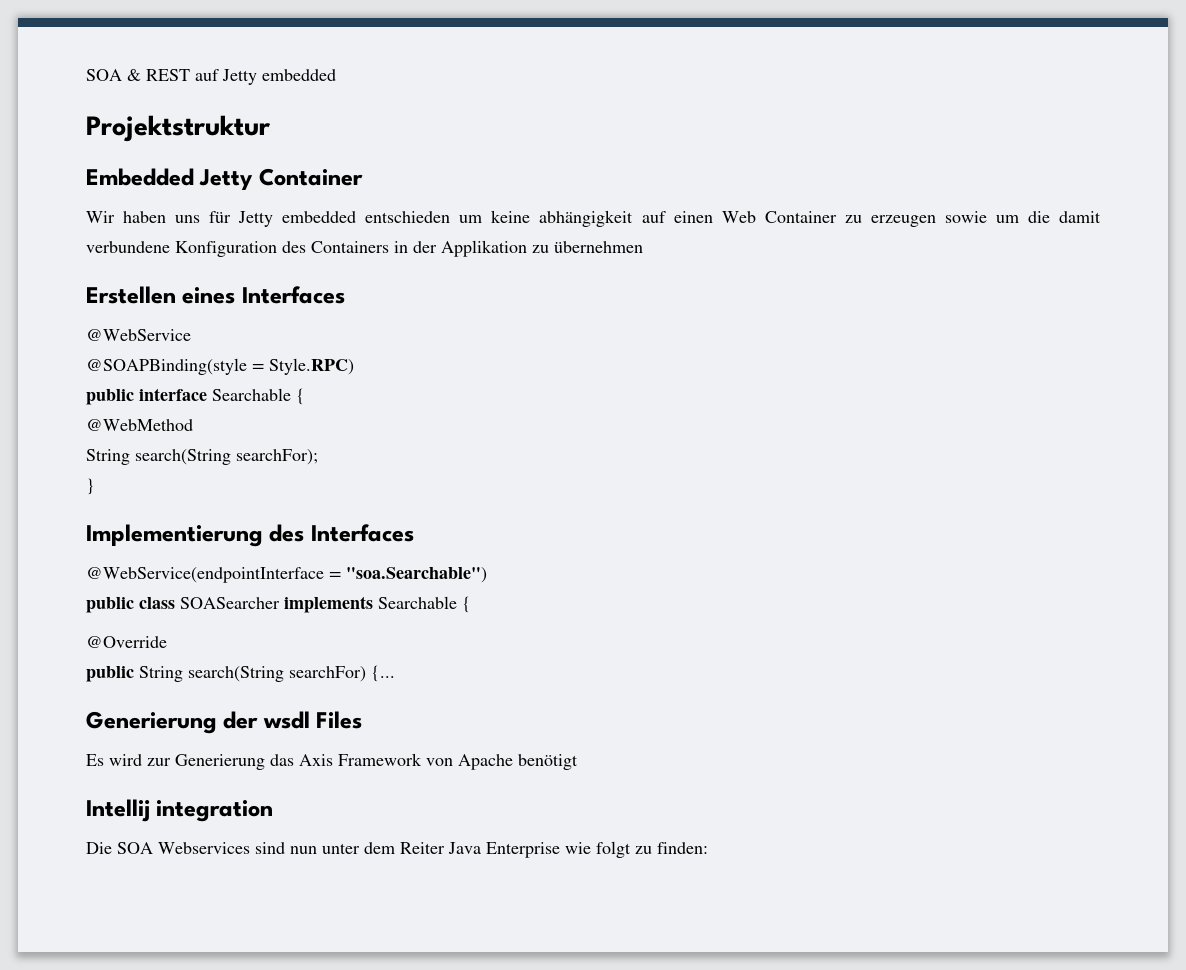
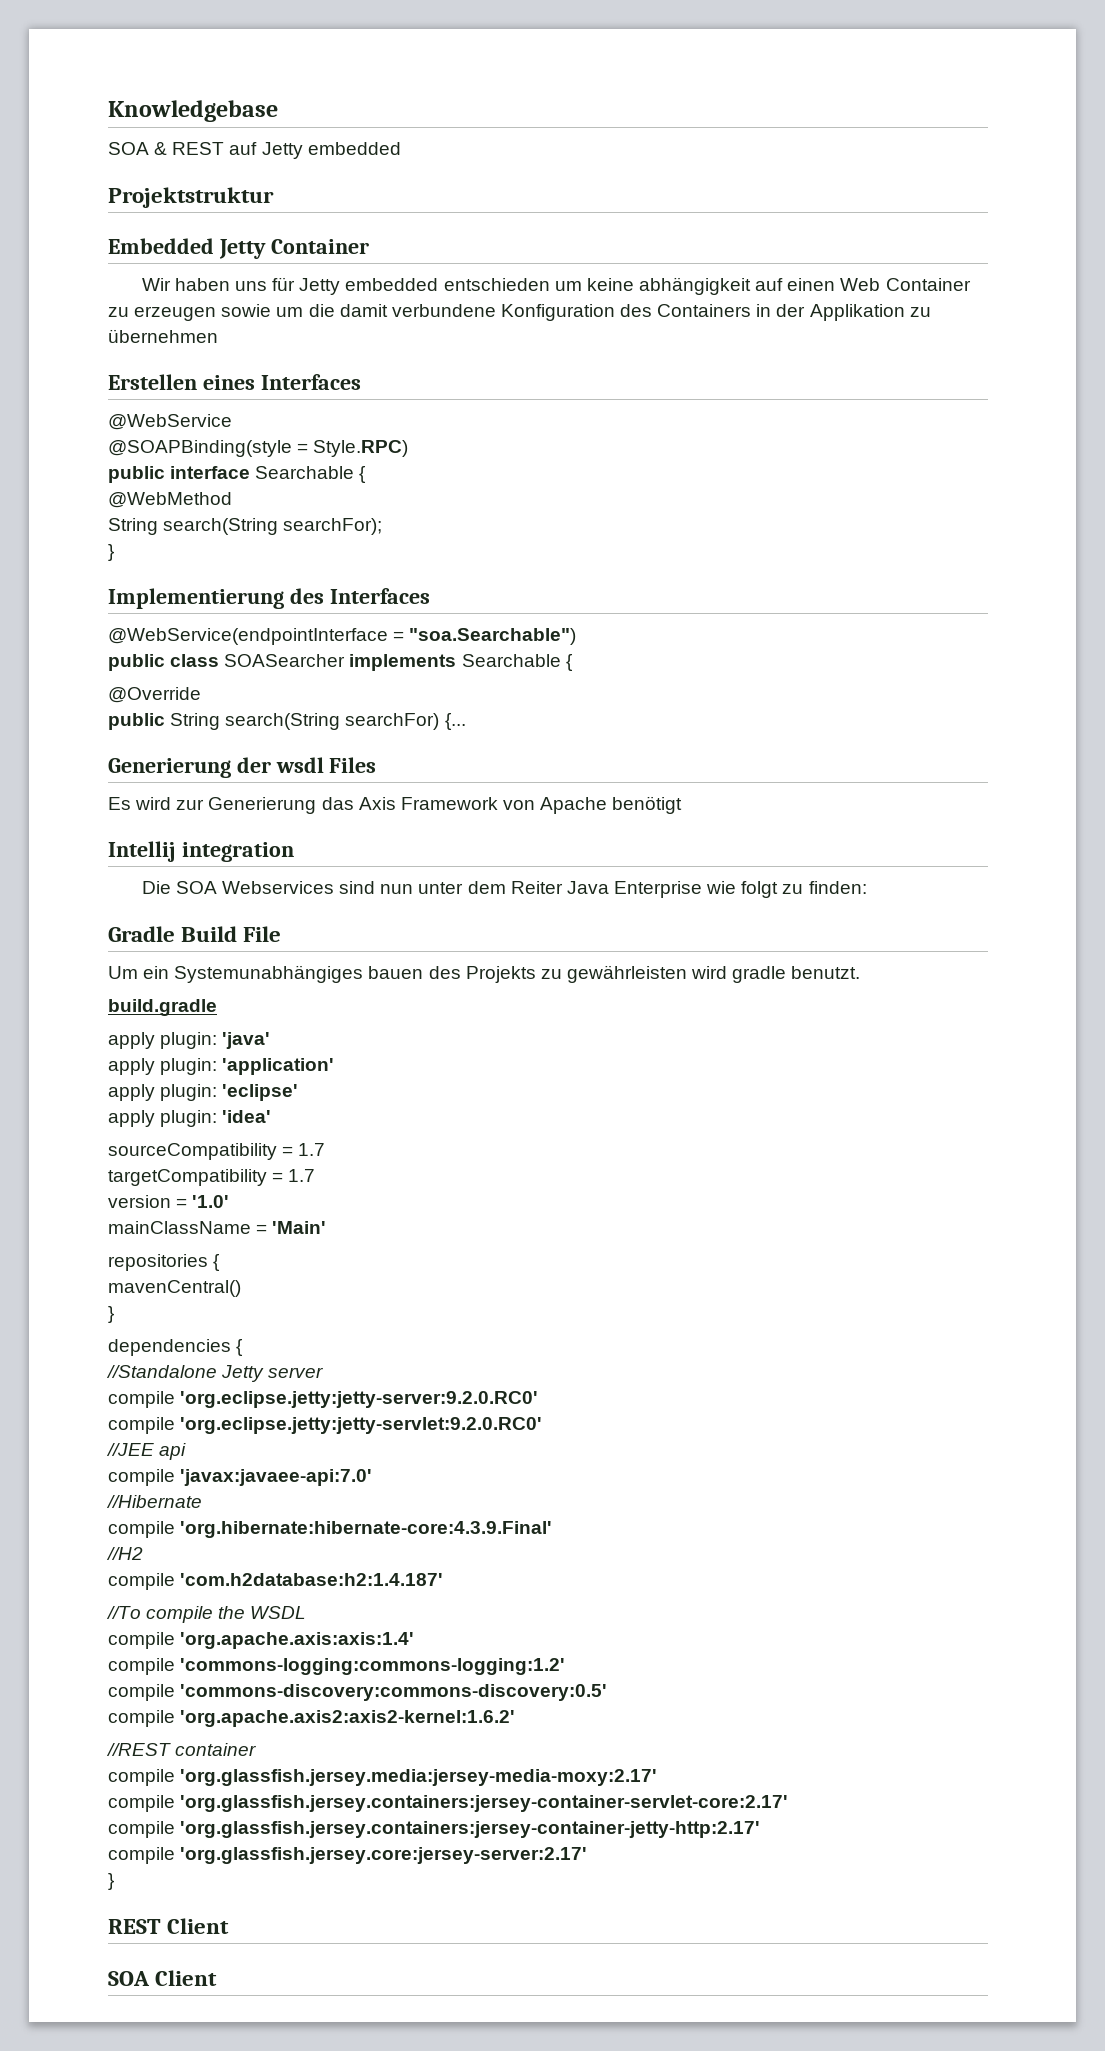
+ Knowledgebase
+ Gradle Build File
+ Um ein Systemunabhängiges bauen des Projekts zu gewährleisten wird gradle benutzt.
+ build.gradle
+ apply plugin: 'java'
+ apply plugin: 'application'
+ apply plugin: 'eclipse'
+ apply plugin: 'idea'
+ sourceCompatibility = 1.7
+ targetCompatibility = 1.7
+ version = '1.0'
+ mainClassName = 'Main'
+ repositories {
+ mavenCentral()
+ }
+ dependencies {
+ //Standalone Jetty server
+ compile 'org.eclipse.jetty:jetty-server:9.2.0.RC0'
+ compile 'org.eclipse.jetty:jetty-servlet:9.2.0.RC0'
+ //JEE api
+ compile 'javax:javaee-api:7.0'
+ //Hibernate
+ compile 'org.hibernate:hibernate-core:4.3.9.Final'
+ //H2
+ compile 'com.h2database:h2:1.4.187'
+ //To compile the WSDL
+ compile 'org.apache.axis:axis:1.4'
+ compile 'commons-logging:commons-logging:1.2'
+ compile 'commons-discovery:commons-discovery:0.5'
+ compile 'org.apache.axis2:axis2-kernel:1.6.2'
+ //REST container
+ compile 'org.glassfish.jersey.media:jersey-media-moxy:2.17'
+ compile 'org.glassfish.jersey.containers:jersey-container-servlet-core:2.17'
+ compile 'org.glassfish.jersey.containers:jersey-container-jetty-http:2.17'
+ compile 'org.glassfish.jersey.core:jersey-server:2.17'
+ }
+ REST Client
+ SOA Client

